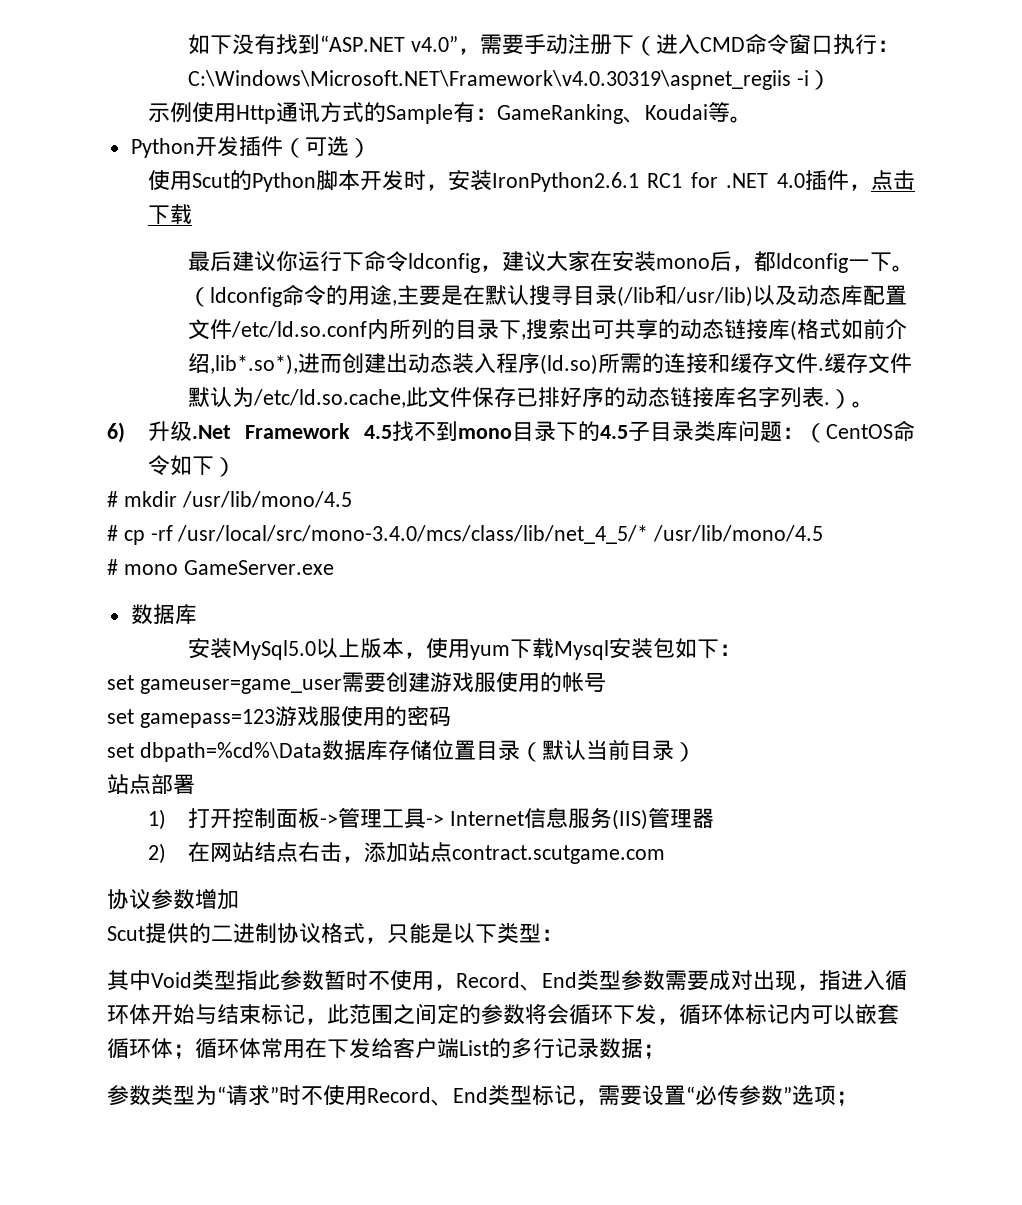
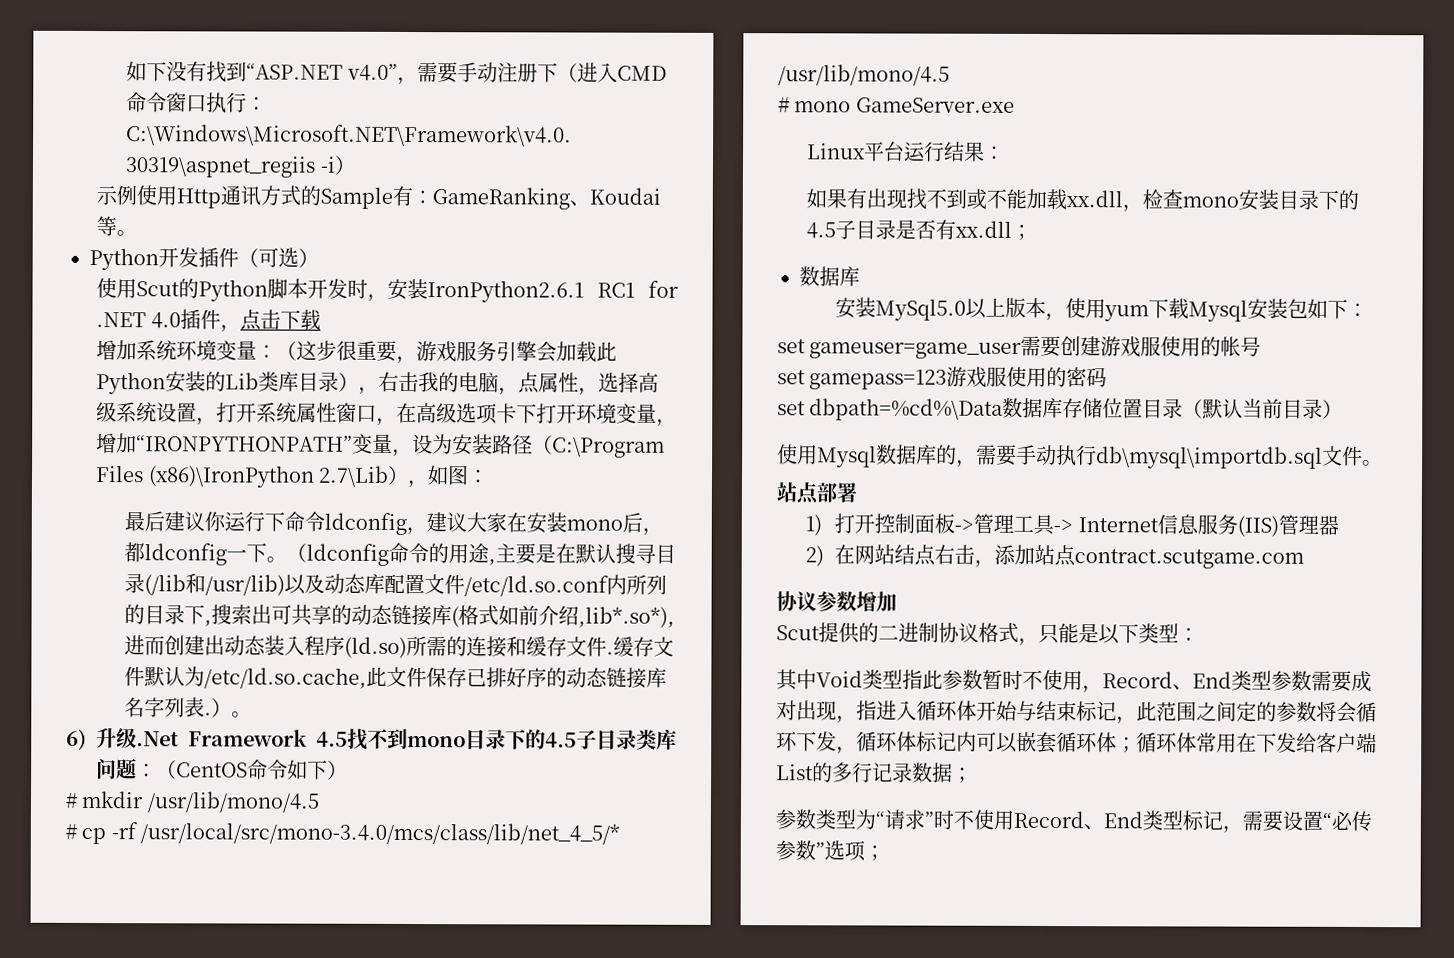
+ 增加系统环境变量：（这步很重要，游戏服务引擎会加载此Python安装的Lib类库目录），右击我的电脑，点属性，选择高级系统设置，打开系统属性窗口，在高级选项卡下打开环境变量，增加“IRONPYTHONPATH”变量，设为安装路径（C:\Program Files (x86)\IronPython 2.7\Lib），如图：
+ Linux平台运行结果：
+ 如果有出现找不到或不能加载xx.dll，检查mono安装目录下的4.5子目录是否有xx.dll；
+ 使用Mysql数据库的，需要手动执行db\mysql\importdb.sql文件。

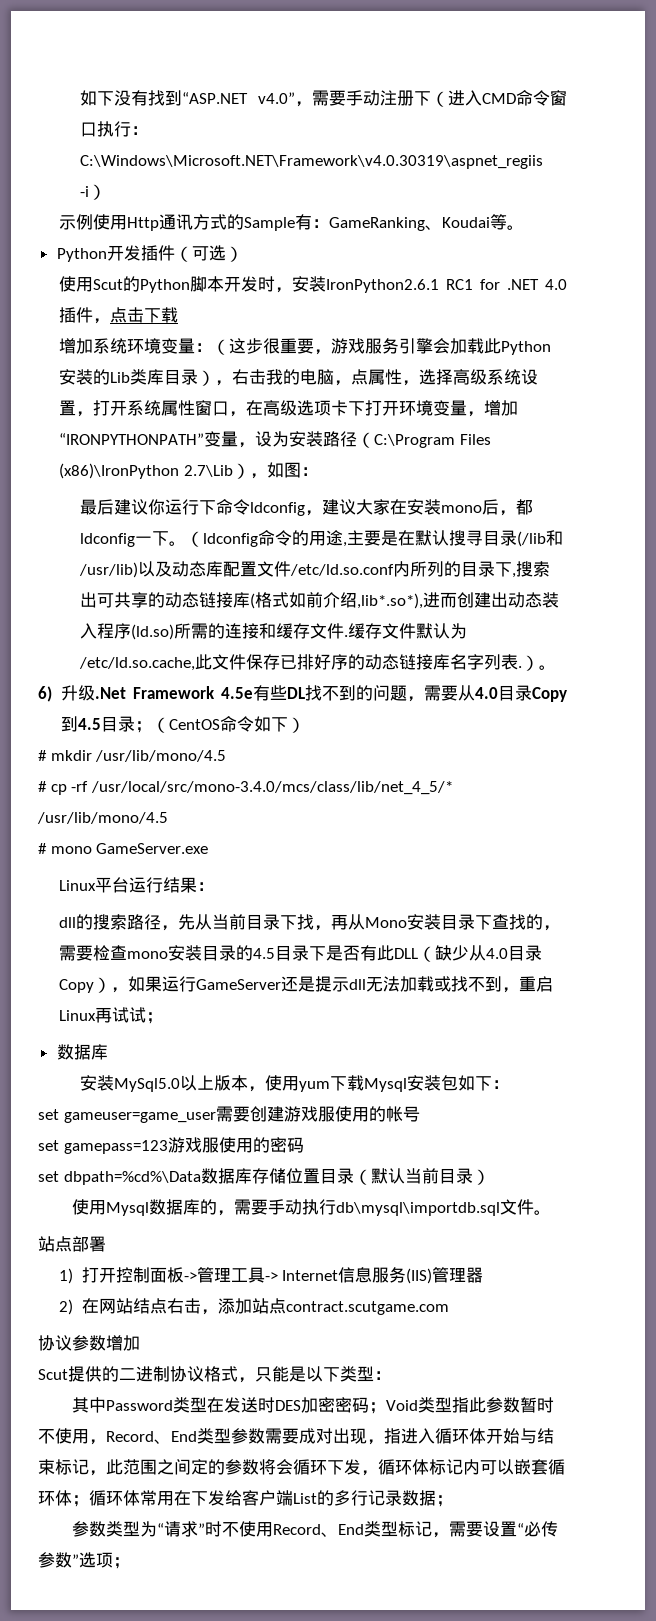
- 6)升级.Net Framework 4.5找不到mono目录下的4.5子目录类库问题：（CentOS命令如下）
+ 6)升级.Net Framework 4.5e有些DL找不到的问题，需要从4.0目录Copy到4.5目录；（CentOS命令如下）
- 如果有出现找不到或不能加载xx.dll，检查mono安装目录下的4.5子目录是否有xx.dll；
+ dll的搜索路径，先从当前目录下找，再从Mono安装目录下查找的，需要检查mono安装目录的4.5目录下是否有此DLL（缺少从4.0目录Copy），如果运行GameServer还是提示dll无法加载或找不到，重启Linux再试试；
- 其中Void类型指此参数暂时不使用，Record、End类型参数需要成对出现，指进入循环体开始与结束标记，此范围之间定的参数将会循环下发，循环体标记内可以嵌套循环体；循环体常用在下发给客户端List的多行记录数据；
+ 其中Password类型在发送时DES加密密码；Void类型指此参数暂时不使用，Record、End类型参数需要成对出现，指进入循环体开始与结束标记，此范围之间定的参数将会循环下发，循环体标记内可以嵌套循环体；循环体常用在下发给客户端List的多行记录数据；

